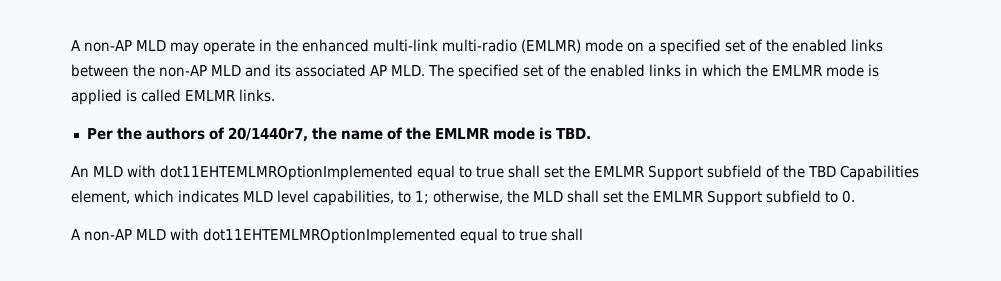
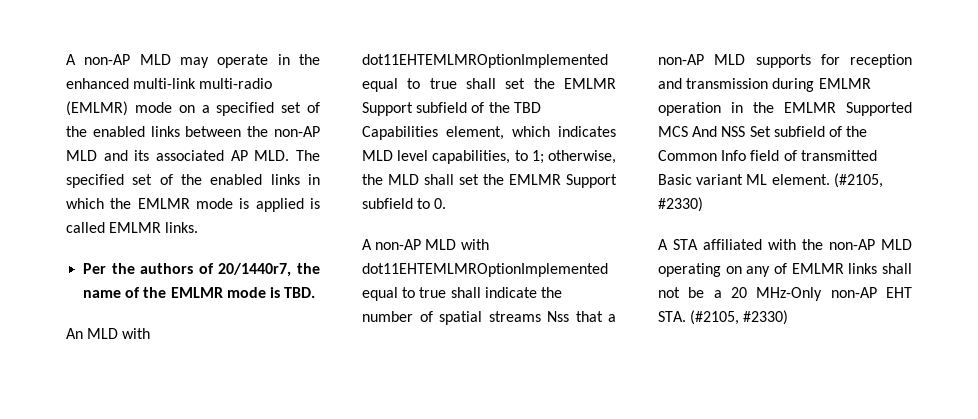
- A non-AP MLD with dot11EHTEMLMROptionImplemented equal to true shall
+ A non-AP MLD with dot11EHTEMLMROptionImplemented equal to true shall indicate the number of spatial streams Nss that a non-AP MLD supports for reception and transmission during EMLMR operation in the EMLMR Supported MCS And NSS Set subfield of the Common Info field of transmitted Basic variant ML element. (#2105, #2330)
+ A STA affiliated with the non-AP MLD operating on any of EMLMR links shall not be a 20 MHz-Only non-AP EHT STA. (#2105, #2330)

